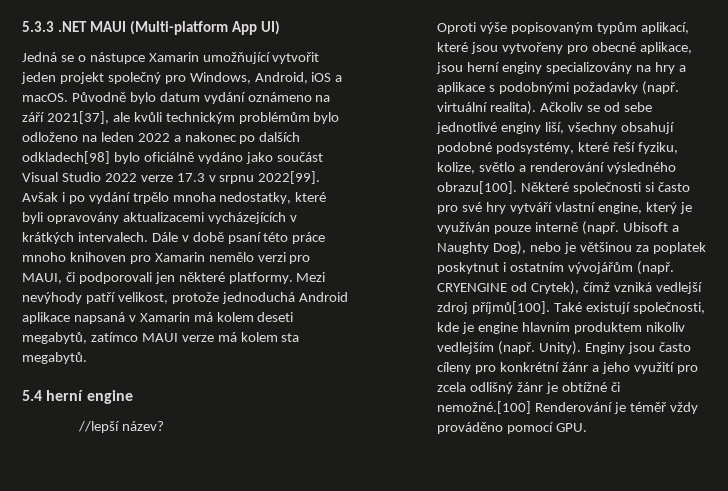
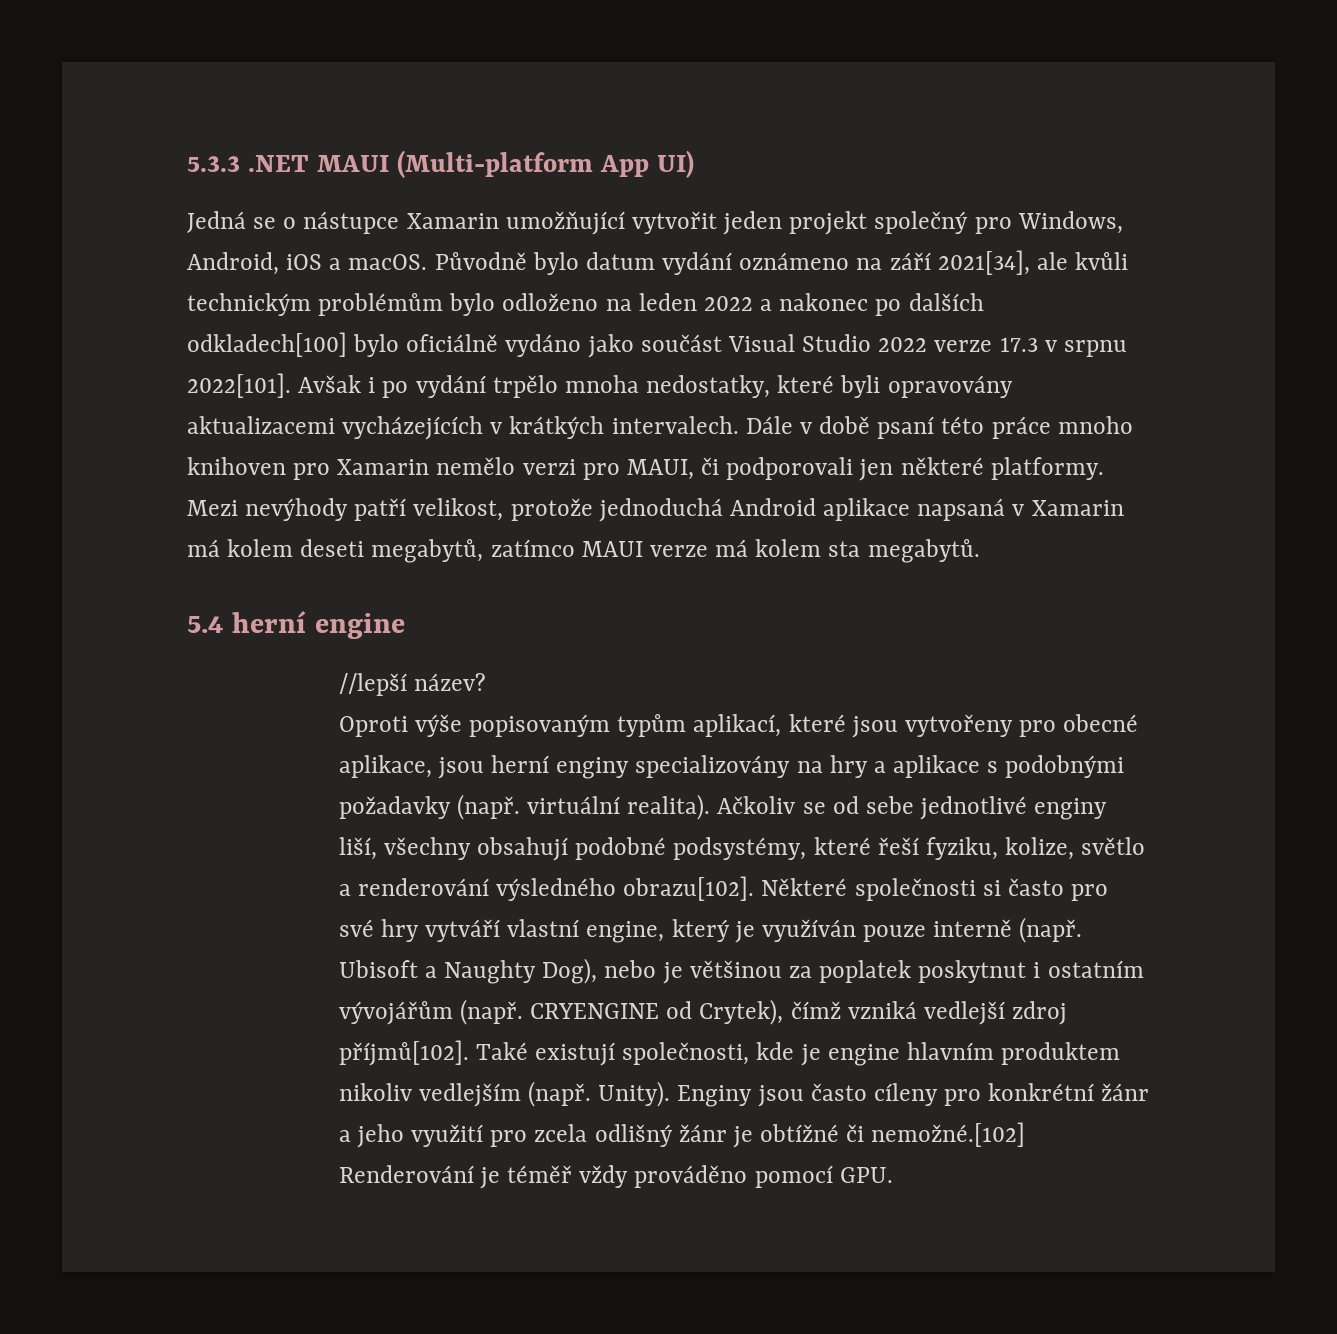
- Původně bylo datum vydání oznámeno na září 2021[37], ale kvůli technickým problémům bylo odloženo na leden 2022 a nakonec po dalších odkladech[98] bylo oficiálně vydáno jako součást Visual Studio 2022 verze 17.3 v srpnu 2022[99].
+ Původně bylo datum vydání oznámeno na září 2021[34], ale kvůli technickým problémům bylo odloženo na leden 2022 a nakonec po dalších odkladech[100] bylo oficiálně vydáno jako součást Visual Studio 2022 verze 17.3 v srpnu 2022[101].
- Ačkoliv se od sebe jednotlivé enginy liší, všechny obsahují podobné podsystémy, které řeší fyziku, kolize, světlo a renderování výsledného obrazu[100].
+ Ačkoliv se od sebe jednotlivé enginy liší, všechny obsahují podobné podsystémy, které řeší fyziku, kolize, světlo a renderování výsledného obrazu[102].
- CRYENGINE od Crytek), čímž vzniká vedlejší zdroj příjmů[100].
+ CRYENGINE od Crytek), čímž vzniká vedlejší zdroj příjmů[102].
- Enginy jsou často cíleny pro konkrétní žánr a jeho využití pro zcela odlišný žánr je obtížné či nemožné.[100] Renderování je téměř vždy prováděno pomocí GPU.
+ Enginy jsou často cíleny pro konkrétní žánr a jeho využití pro zcela odlišný žánr je obtížné či nemožné.[102] Renderování je téměř vždy prováděno pomocí GPU.

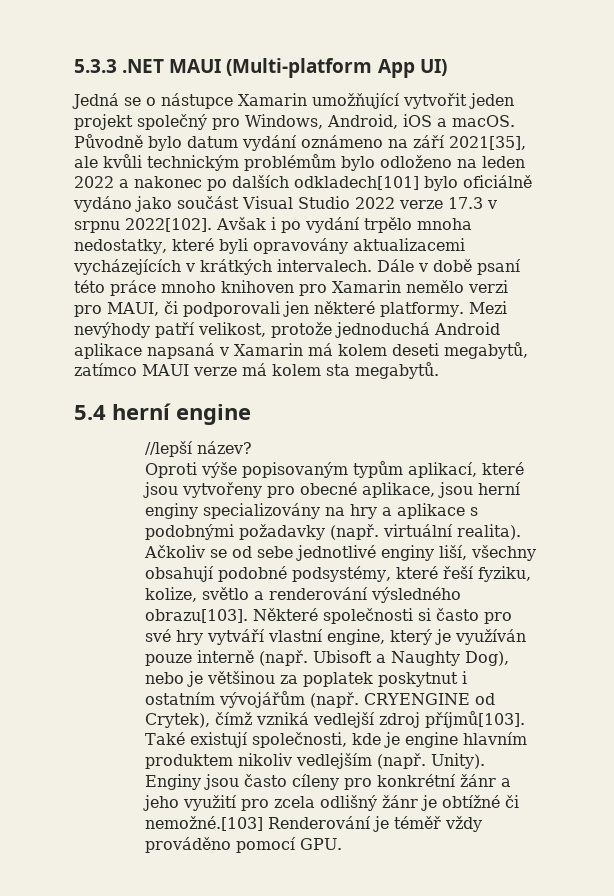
- Původně bylo datum vydání oznámeno na září 2021[34], ale kvůli technickým problémům bylo odloženo na leden 2022 a nakonec po dalších odkladech[100] bylo oficiálně vydáno jako součást Visual Studio 2022 verze 17.3 v srpnu 2022[101].
+ Původně bylo datum vydání oznámeno na září 2021[35], ale kvůli technickým problémům bylo odloženo na leden 2022 a nakonec po dalších odkladech[101] bylo oficiálně vydáno jako součást Visual Studio 2022 verze 17.3 v srpnu 2022[102].
- Ačkoliv se od sebe jednotlivé enginy liší, všechny obsahují podobné podsystémy, které řeší fyziku, kolize, světlo a renderování výsledného obrazu[102].
+ Ačkoliv se od sebe jednotlivé enginy liší, všechny obsahují podobné podsystémy, které řeší fyziku, kolize, světlo a renderování výsledného obrazu[103].
- CRYENGINE od Crytek), čímž vzniká vedlejší zdroj příjmů[102].
+ CRYENGINE od Crytek), čímž vzniká vedlejší zdroj příjmů[103].
- Enginy jsou často cíleny pro konkrétní žánr a jeho využití pro zcela odlišný žánr je obtížné či nemožné.[102] Renderování je téměř vždy prováděno pomocí GPU.
+ Enginy jsou často cíleny pro konkrétní žánr a jeho využití pro zcela odlišný žánr je obtížné či nemožné.[103] Renderování je téměř vždy prováděno pomocí GPU.

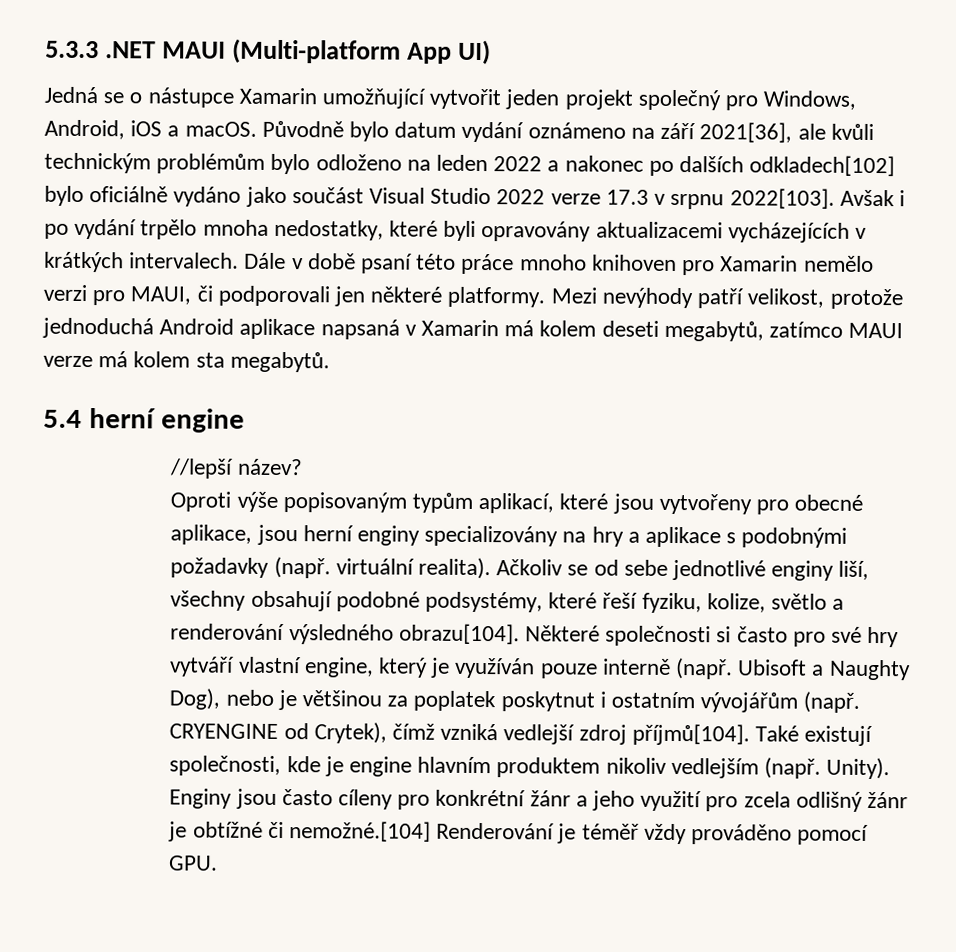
- Původně bylo datum vydání oznámeno na září 2021[35], ale kvůli technickým problémům bylo odloženo na leden 2022 a nakonec po dalších odkladech[101] bylo oficiálně vydáno jako součást Visual Studio 2022 verze 17.3 v srpnu 2022[102].
+ Původně bylo datum vydání oznámeno na září 2021[36], ale kvůli technickým problémům bylo odloženo na leden 2022 a nakonec po dalších odkladech[102] bylo oficiálně vydáno jako součást Visual Studio 2022 verze 17.3 v srpnu 2022[103].
- Ačkoliv se od sebe jednotlivé enginy liší, všechny obsahují podobné podsystémy, které řeší fyziku, kolize, světlo a renderování výsledného obrazu[103].
+ Ačkoliv se od sebe jednotlivé enginy liší, všechny obsahují podobné podsystémy, které řeší fyziku, kolize, světlo a renderování výsledného obrazu[104].
- CRYENGINE od Crytek), čímž vzniká vedlejší zdroj příjmů[103].
+ CRYENGINE od Crytek), čímž vzniká vedlejší zdroj příjmů[104].
- Enginy jsou často cíleny pro konkrétní žánr a jeho využití pro zcela odlišný žánr je obtížné či nemožné.[103] Renderování je téměř vždy prováděno pomocí GPU.
+ Enginy jsou často cíleny pro konkrétní žánr a jeho využití pro zcela odlišný žánr je obtížné či nemožné.[104] Renderování je téměř vždy prováděno pomocí GPU.

